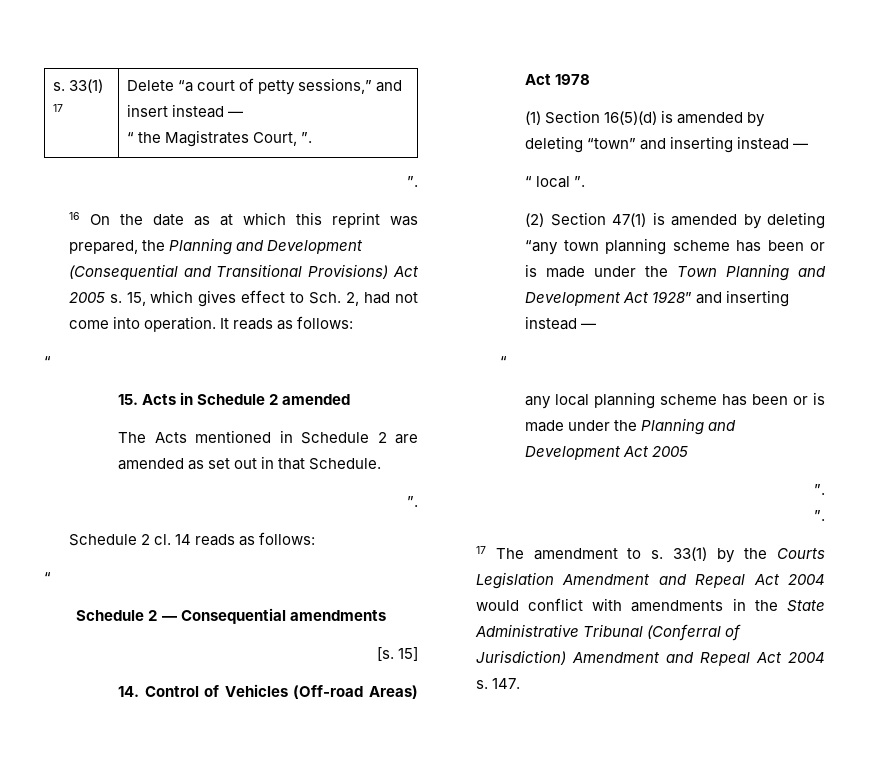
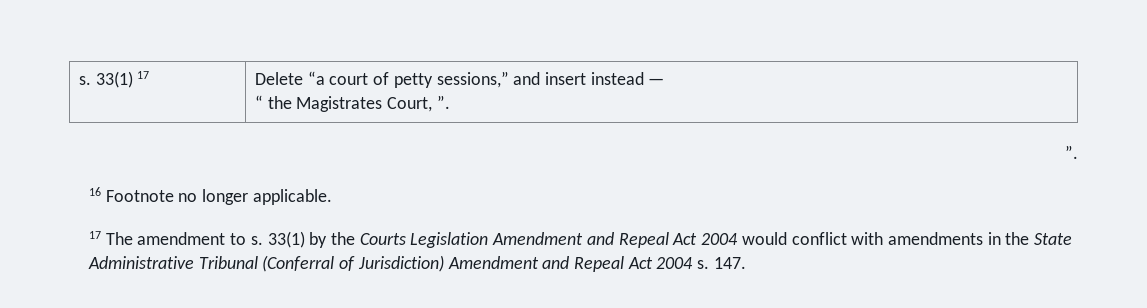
- 16 On the date as at which this reprint was prepared, the Planning and Development (Consequential and Transitional Provisions) Act 2005 s. 15, which gives effect to Sch. 2, had not come into operation. It reads as follows:
- “
- 15. Acts in Schedule 2 amended
- The Acts mentioned in Schedule 2 are amended as set out in that Schedule.
- ”.
- Schedule 2 cl. 14 reads as follows:
- “
- Schedule 2 — Consequential amendments
- [s. 15]
- 14. Control of Vehicles (Off-road Areas) Act 1978
- (1) Section 16(5)(d) is amended by deleting “town” and inserting instead —
- “ local ”.
- (2) Section 47(1) is amended by deleting “any town planning scheme has been or is made under the Town Planning and Development Act 1928” and inserting instead —
- “
- any local planning scheme has been or is made under the Planning and Development Act 2005
- ”.
- ”.
+ 16 Footnote no longer applicable.

